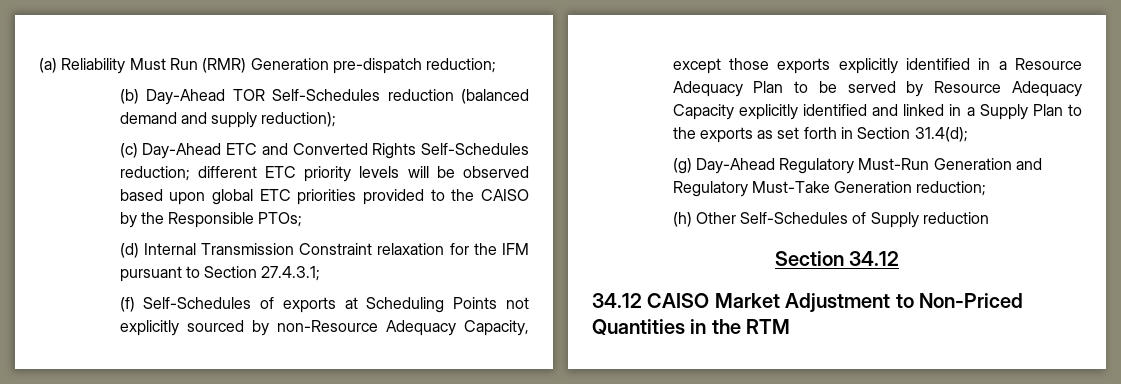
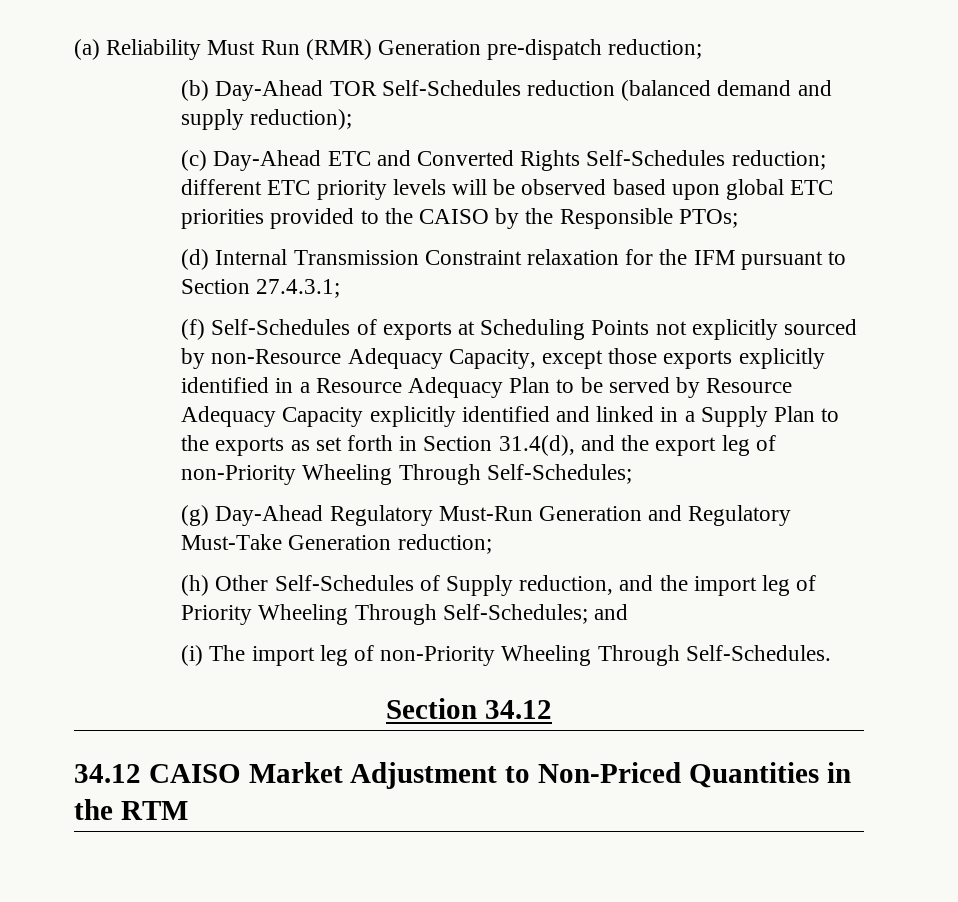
- (f) Self-Schedules of exports at Scheduling Points not explicitly sourced by non-Resource Adequacy Capacity, except those exports explicitly identified in a Resource Adequacy Plan to be served by Resource Adequacy Capacity explicitly identified and linked in a Supply Plan to the exports as set forth in Section 31.4(d);
+ (f) Self-Schedules of exports at Scheduling Points not explicitly sourced by non-Resource Adequacy Capacity, except those exports explicitly identified in a Resource Adequacy Plan to be served by Resource Adequacy Capacity explicitly identified and linked in a Supply Plan to the exports as set forth in Section 31.4(d), and the export leg of non-Priority Wheeling Through Self-Schedules;
- (h) Other Self-Schedules of Supply reduction
+ (h) Other Self-Schedules of Supply reduction, and the import leg of Priority Wheeling Through Self-Schedules; and
+ (i) The import leg of non-Priority Wheeling Through Self-Schedules.

